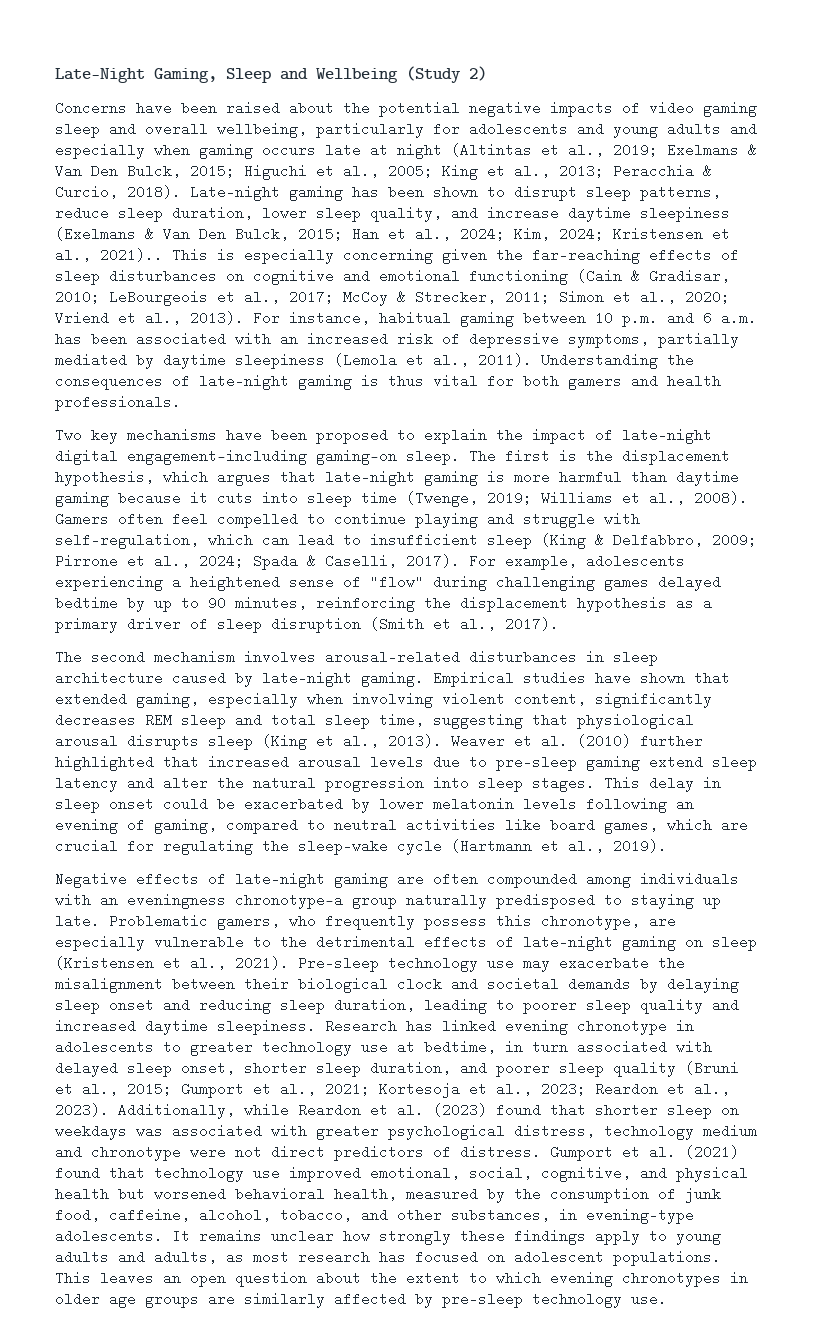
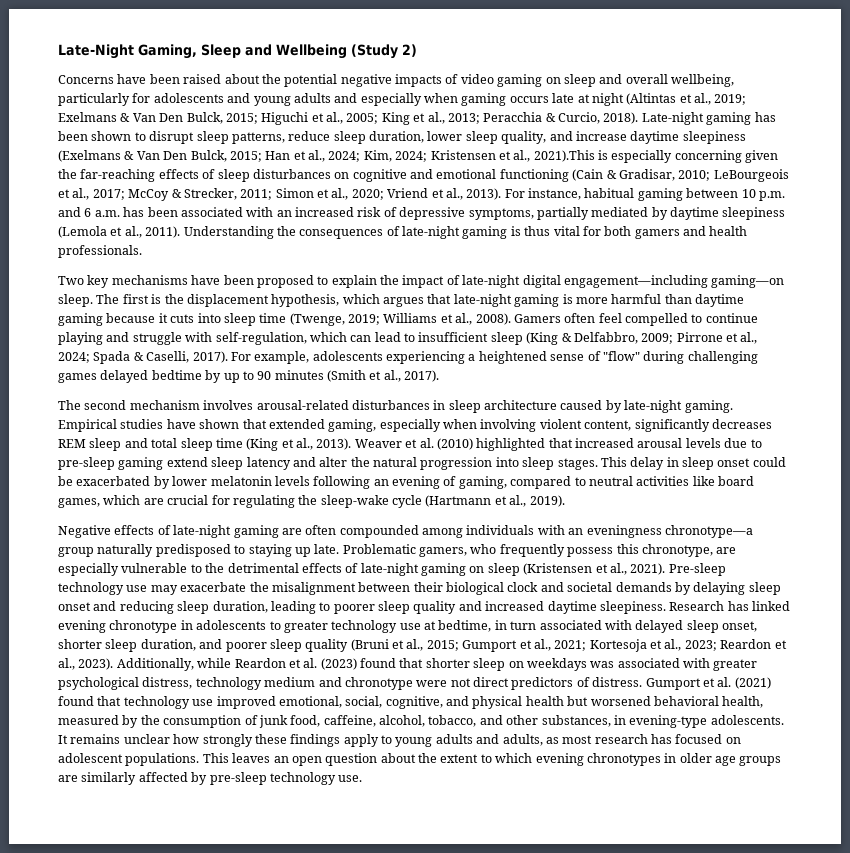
- Concerns have been raised about the potential negative impacts of video gaming sleep and overall wellbeing, particularly for adolescents and young adults and especially when gaming occurs late at night (Altintas et al., 2019; Exelmans & Van Den Bulck, 2015; Higuchi et al., 2005; King et al., 2013; Peracchia & Curcio, 2018).
+ Concerns have been raised about the potential negative impacts of video gaming on sleep and overall wellbeing, particularly for adolescents and young adults and especially when gaming occurs late at night (Altintas et al., 2019; Exelmans & Van Den Bulck, 2015; Higuchi et al., 2005; King et al., 2013; Peracchia & Curcio, 2018).
- Kristensen et al., 2021).. This is especially concerning given the far-reaching effects of sleep disturbances on cognitive and emotional functioning (Cain & Gradisar, 2010;
+ Kristensen et al., 2021).This is especially concerning given the far-reaching effects of sleep disturbances on cognitive and emotional functioning (Cain & Gradisar, 2010;
- For example, adolescents experiencing a heightened sense of "flow" during challenging games delayed bedtime by up to 90 minutes, reinforcing the displacement hypothesis as a primary driver of sleep disruption (Smith et al., 2017).
+ For example, adolescents experiencing a heightened sense of "flow" during challenging games delayed bedtime by up to 90 minutes (Smith et al., 2017).
- Empirical studies have shown that extended gaming, especially when involving violent content, significantly decreases REM sleep and total sleep time, suggesting that physiological arousal disrupts sleep (King et al., 2013).
+ Empirical studies have shown that extended gaming, especially when involving violent content, significantly decreases REM sleep and total sleep time (King et al., 2013).
- Weaver et al. (2010) further highlighted that increased arousal levels due to pre-sleep gaming extend sleep latency and alter the natural progression into sleep stages.
+ Weaver et al. (2010) highlighted that increased arousal levels due to pre-sleep gaming extend sleep latency and alter the natural progression into sleep stages.

